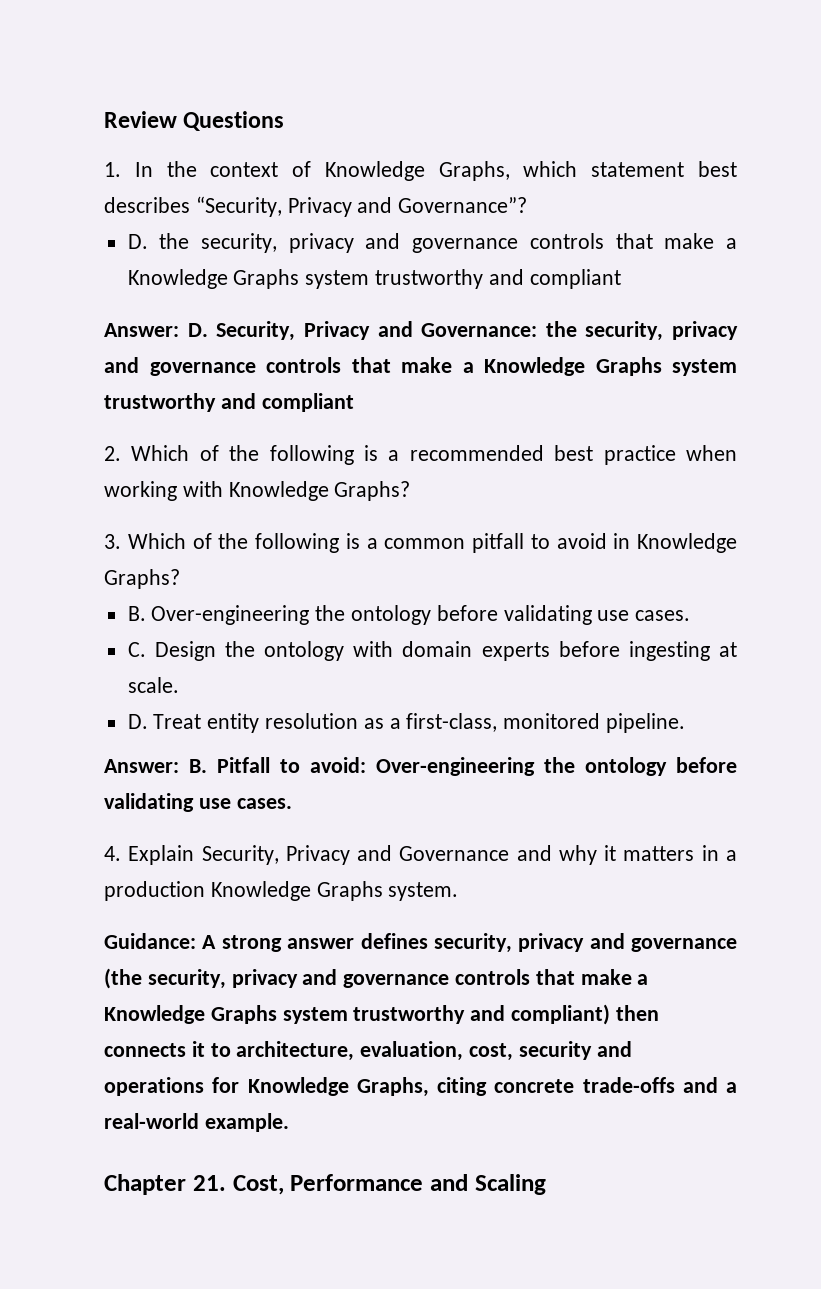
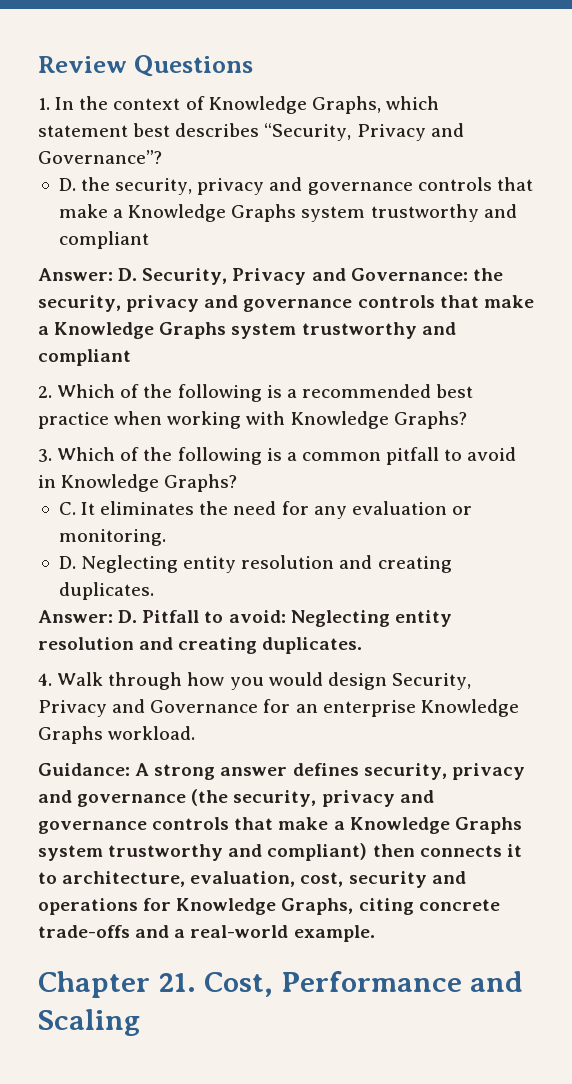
- B. Over-engineering the ontology before validating use cases.
- C. Design the ontology with domain experts before ingesting at scale.
- D. Treat entity resolution as a first-class, monitored pipeline.
- Answer: B. Pitfall to avoid: Over-engineering the ontology before validating use cases.
- 4. Explain Security, Privacy and Governance and why it matters in a production Knowledge Graphs system.
+ C. It eliminates the need for any evaluation or monitoring.
+ D. Neglecting entity resolution and creating duplicates.
+ Answer: D. Pitfall to avoid: Neglecting entity resolution and creating duplicates.
+ 4. Walk through how you would design Security, Privacy and Governance for an enterprise Knowledge Graphs workload.

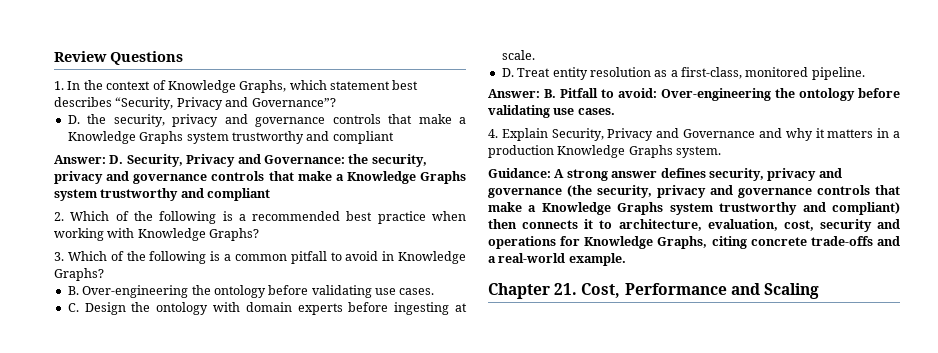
- C. It eliminates the need for any evaluation or monitoring.
- D. Neglecting entity resolution and creating duplicates.
- Answer: D. Pitfall to avoid: Neglecting entity resolution and creating duplicates.
- 4. Walk through how you would design Security, Privacy and Governance for an enterprise Knowledge Graphs workload.
+ B. Over-engineering the ontology before validating use cases.
+ C. Design the ontology with domain experts before ingesting at scale.
+ D. Treat entity resolution as a first-class, monitored pipeline.
+ Answer: B. Pitfall to avoid: Over-engineering the ontology before validating use cases.
+ 4. Explain Security, Privacy and Governance and why it matters in a production Knowledge Graphs system.

